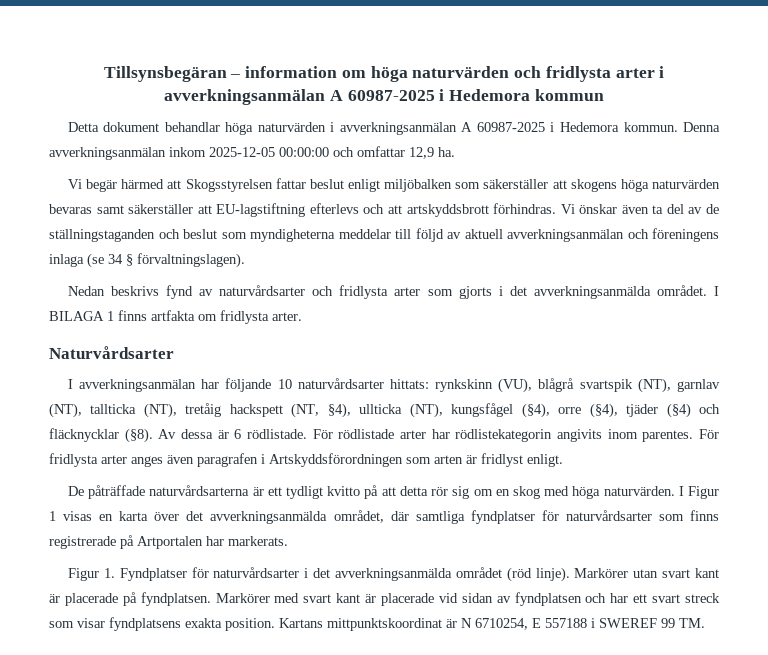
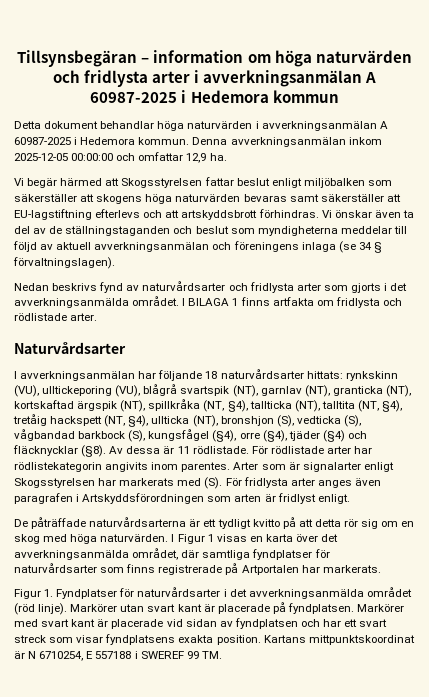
- I BILAGA 1 finns artfakta om fridlysta arter.
+ I BILAGA 1 finns artfakta om fridlysta och rödlistade arter.
- I avverkningsanmälan har följande 10 naturvårdsarter hittats: rynkskinn (VU), blågrå svartspik (NT), garnlav (NT), tallticka (NT), tretåig hackspett (NT, §4), ullticka (NT), kungsfågel (§4), orre (§4), tjäder (§4) och fläcknycklar (§8).
+ I avverkningsanmälan har följande 18 naturvårdsarter hittats: rynkskinn (VU), ulltickeporing (VU), blågrå svartspik (NT), garnlav (NT), granticka (NT), kortskaftad ärgspik (NT), spillkråka (NT, §4), tallticka (NT), talltita (NT, §4), tretåig hackspett (NT, §4), ullticka (NT), bronshjon (S), vedticka (S), vågbandad barkbock (S), kungsfågel (§4), orre (§4), tjäder (§4) och fläcknycklar (§8).
- Av dessa är 6 rödlistade.
+ Av dessa är 11 rödlistade.
- För fridlysta arter anges även paragrafen i Artskyddsförordningen som arten är fridlyst enligt.
+ Arter som är signalarter enligt Skogsstyrelsen har markerats med (S). För fridlysta arter anges även paragrafen i Artskyddsförordningen som arten är fridlyst enligt.

